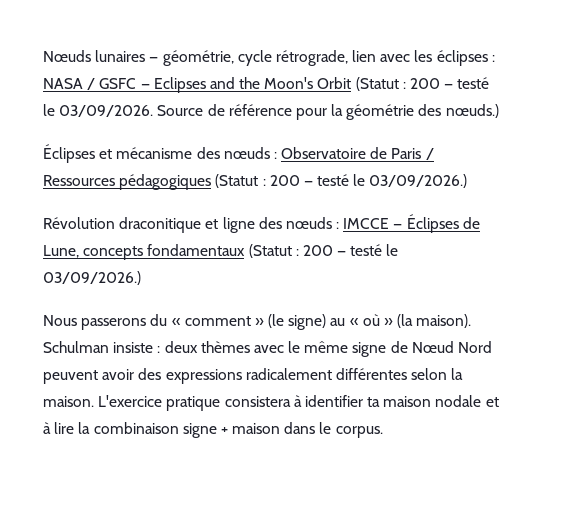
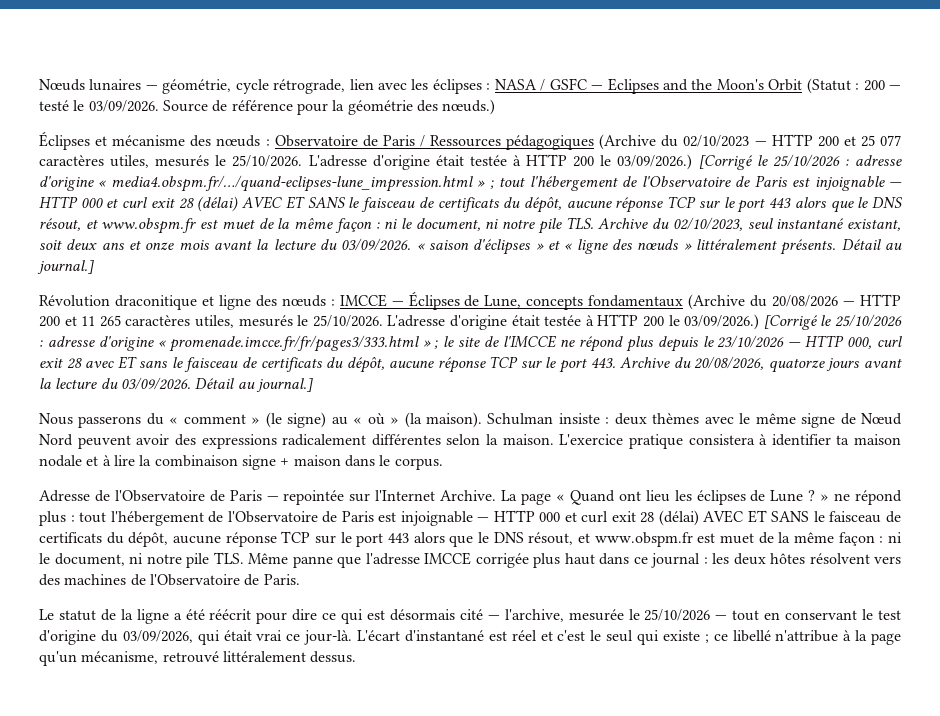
- Éclipses et mécanisme des nœuds : Observatoire de Paris / Ressources pédagogiques (Statut : 200 — testé le 03/09/2026.)
+ Éclipses et mécanisme des nœuds : Observatoire de Paris / Ressources pédagogiques (Archive du 02/10/2023 — HTTP 200 et 25 077 caractères utiles, mesurés le 25/10/2026. L'adresse d'origine était testée à HTTP 200 le 03/09/2026.) [Corrigé le 25/10/2026 : adresse d'origine « media4.obspm.fr/…/quand-eclipses-lune_impression.html » ; tout l'hébergement de l'Observatoire de Paris est injoignable — HTTP 000 et curl exit 28 (délai) AVEC ET SANS le faisceau de certificats du dépôt, aucune réponse TCP sur le port 443 alors que le DNS résout, et www.obspm.fr est muet de la même façon : ni le document, ni notre pile TLS. Archive du 02/10/2023, seul instantané existant, soit deux ans et onze mois avant la lecture du 03/09/2026. « saison d'éclipses » et « ligne des nœuds » littéralement présents. Détail au journal.]
- Révolution draconitique et ligne des nœuds : IMCCE — Éclipses de Lune, concepts fondamentaux (Statut : 200 — testé le 03/09/2026.)
+ Révolution draconitique et ligne des nœuds : IMCCE — Éclipses de Lune, concepts fondamentaux (Archive du 20/08/2026 — HTTP 200 et 11 265 caractères utiles, mesurés le 25/10/2026. L'adresse d'origine était testée à HTTP 200 le 03/09/2026.) [Corrigé le 25/10/2026 : adresse d'origine « promenade.imcce.fr/fr/pages3/333.html » ; le site de l'IMCCE ne répond plus depuis le 23/10/2026 — HTTP 000, curl exit 28 avec ET sans le faisceau de certificats du dépôt, aucune réponse TCP sur le port 443. Archive du 20/08/2026, quatorze jours avant la lecture du 03/09/2026. Détail au journal.]
+ Adresse de l'Observatoire de Paris — repointée sur l'Internet Archive. La page « Quand ont lieu les éclipses de Lune ? » ne répond plus : tout l'hébergement de l'Observatoire de Paris est injoignable — HTTP 000 et curl exit 28 (délai) AVEC ET SANS le faisceau de certificats du dépôt, aucune réponse TCP sur le port 443 alors que le DNS résout, et www.obspm.fr est muet de la même façon : ni le document, ni notre pile TLS. Même panne que l'adresse IMCCE corrigée plus haut dans ce journal : les deux hôtes résolvent vers des machines de l'Observatoire de Paris.
+ Le statut de la ligne a été réécrit pour dire ce qui est désormais cité — l'archive, mesurée le 25/10/2026 — tout en conservant le test d'origine du 03/09/2026, qui était vrai ce jour-là. L'écart d'instantané est réel et c'est le seul qui existe ; ce libellé n'attribue à la page qu'un mécanisme, retrouvé littéralement dessus.

